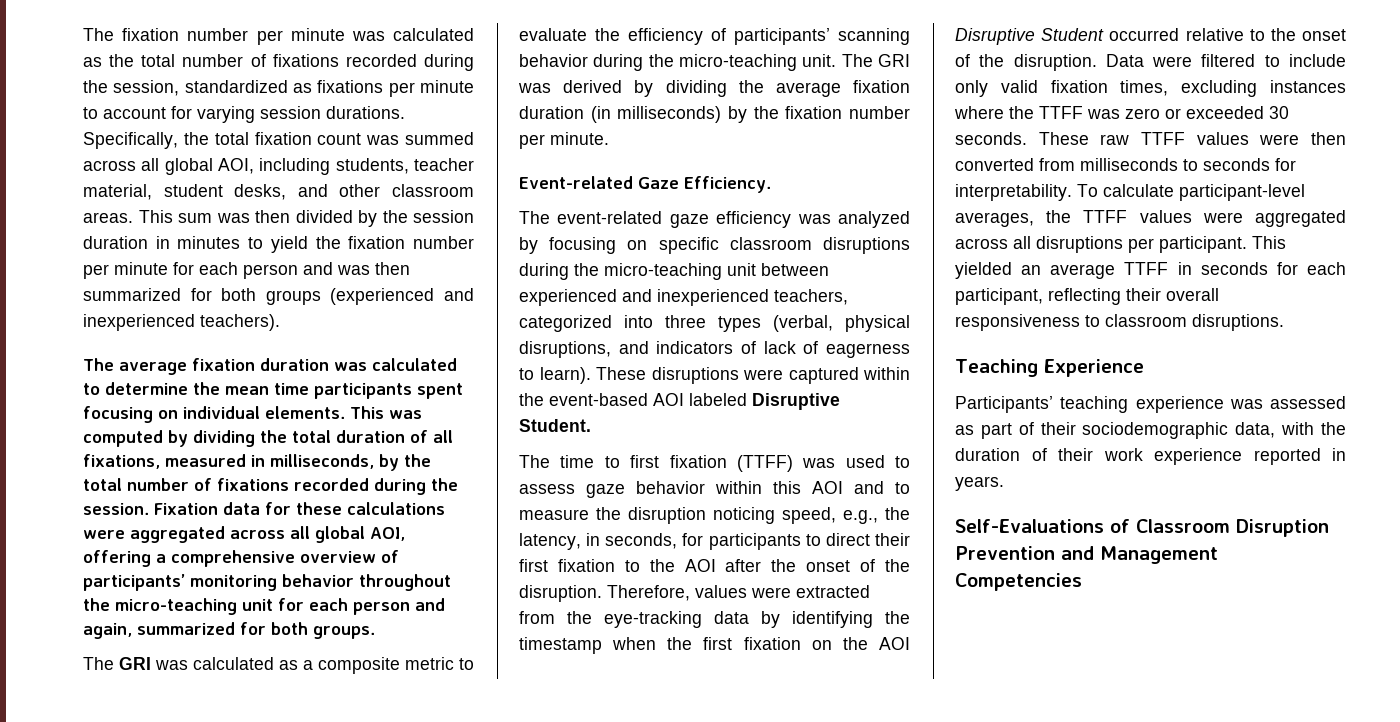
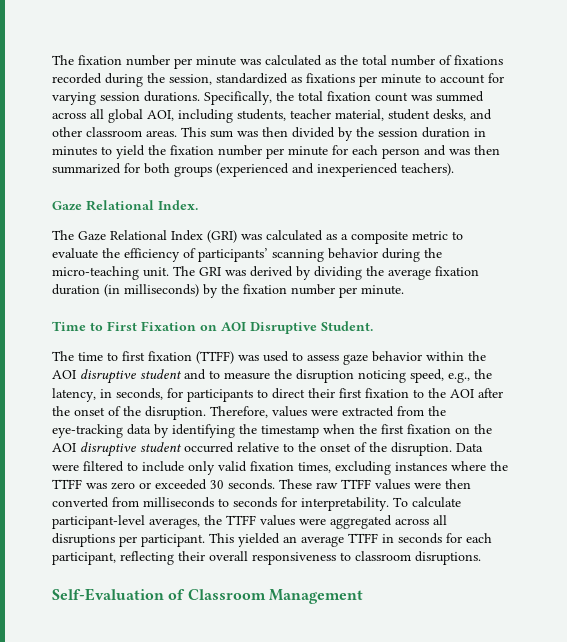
- The average fixation duration was calculated to determine the mean time participants spent focusing on individual elements. This was computed by dividing the total duration of all fixations, measured in milliseconds, by the total number of fixations recorded during the session. Fixation data for these calculations were aggregated across all global AOI, offering a comprehensive overview of participants’ monitoring behavior throughout the micro-teaching unit for each person and again, summarized for both groups.
- The GRI was calculated as a composite metric to evaluate the efficiency of participants’ scanning behavior during the micro-teaching unit.
+ Gaze Relational Index.
+ The Gaze Relational Index (GRI) was calculated as a composite metric to evaluate the efficiency of participants’ scanning behavior during the micro-teaching unit.
- Event-related Gaze Efficiency.
- The event-related gaze efficiency was analyzed by focusing on specific classroom disruptions during the micro-teaching unit between experienced and inexperienced teachers, categorized into three types (verbal, physical disruptions, and indicators of lack of eagerness to learn). These disruptions were captured within the event-based AOI labeled Disruptive Student.
+ Time to First Fixation on AOI Disruptive Student.
- The time to first fixation (TTFF) was used to assess gaze behavior within this AOI and to measure the disruption noticing speed, e.g., the latency, in seconds, for participants to direct their first fixation to the AOI after the onset of the disruption.
+ The time to first fixation (TTFF) was used to assess gaze behavior within the AOI disruptive student and to measure the disruption noticing speed, e.g., the latency, in seconds, for participants to direct their first fixation to the AOI after the onset of the disruption.
- Therefore, values were extracted from the eye-tracking data by identifying the timestamp when the first fixation on the AOI Disruptive Student occurred relative to the onset of the disruption.
+ Therefore, values were extracted from the eye-tracking data by identifying the timestamp when the first fixation on the AOI disruptive student occurred relative to the onset of the disruption.
- Teaching Experience
- Participants’ teaching experience was assessed as part of their sociodemographic data, with the duration of their work experience reported in years.
- Self-Evaluations of Classroom Disruption Prevention and Management Competencies
+ Self-Evaluation of Classroom Management

